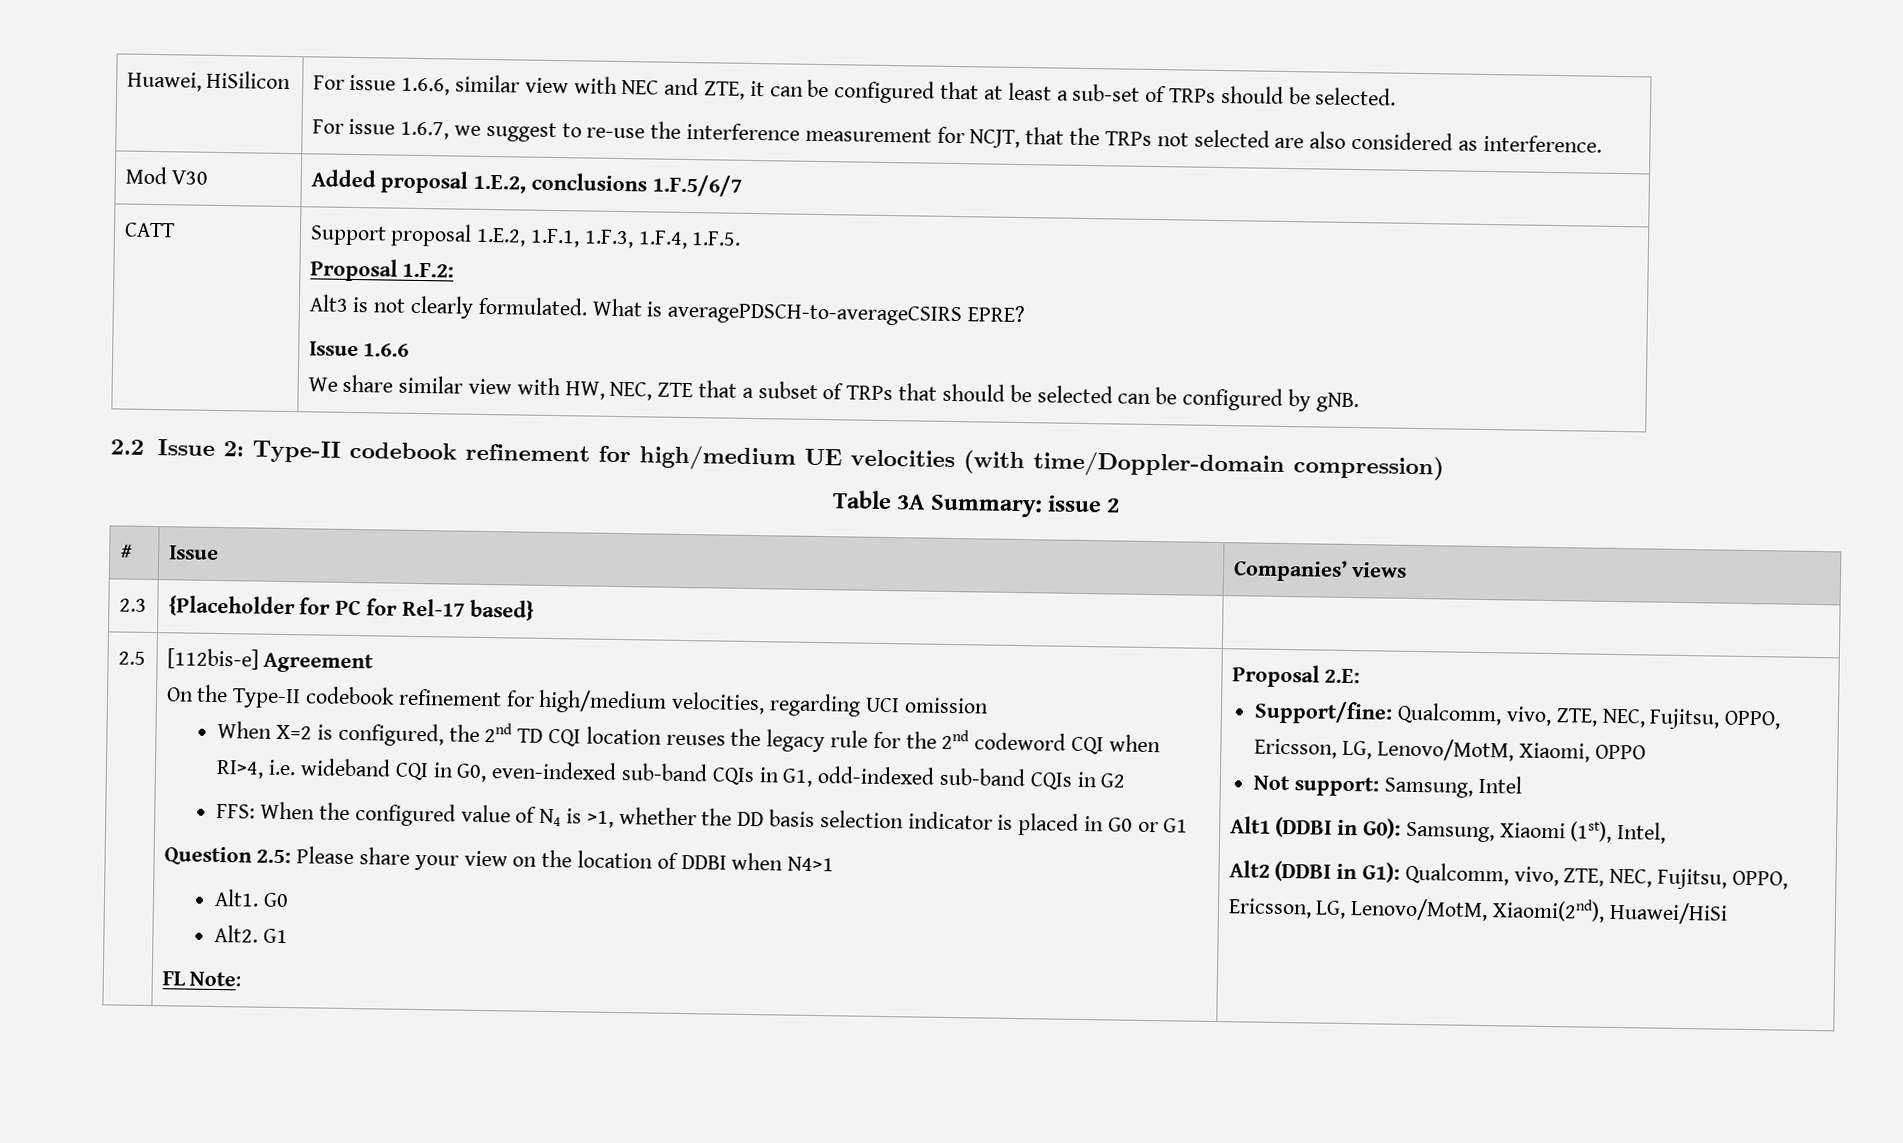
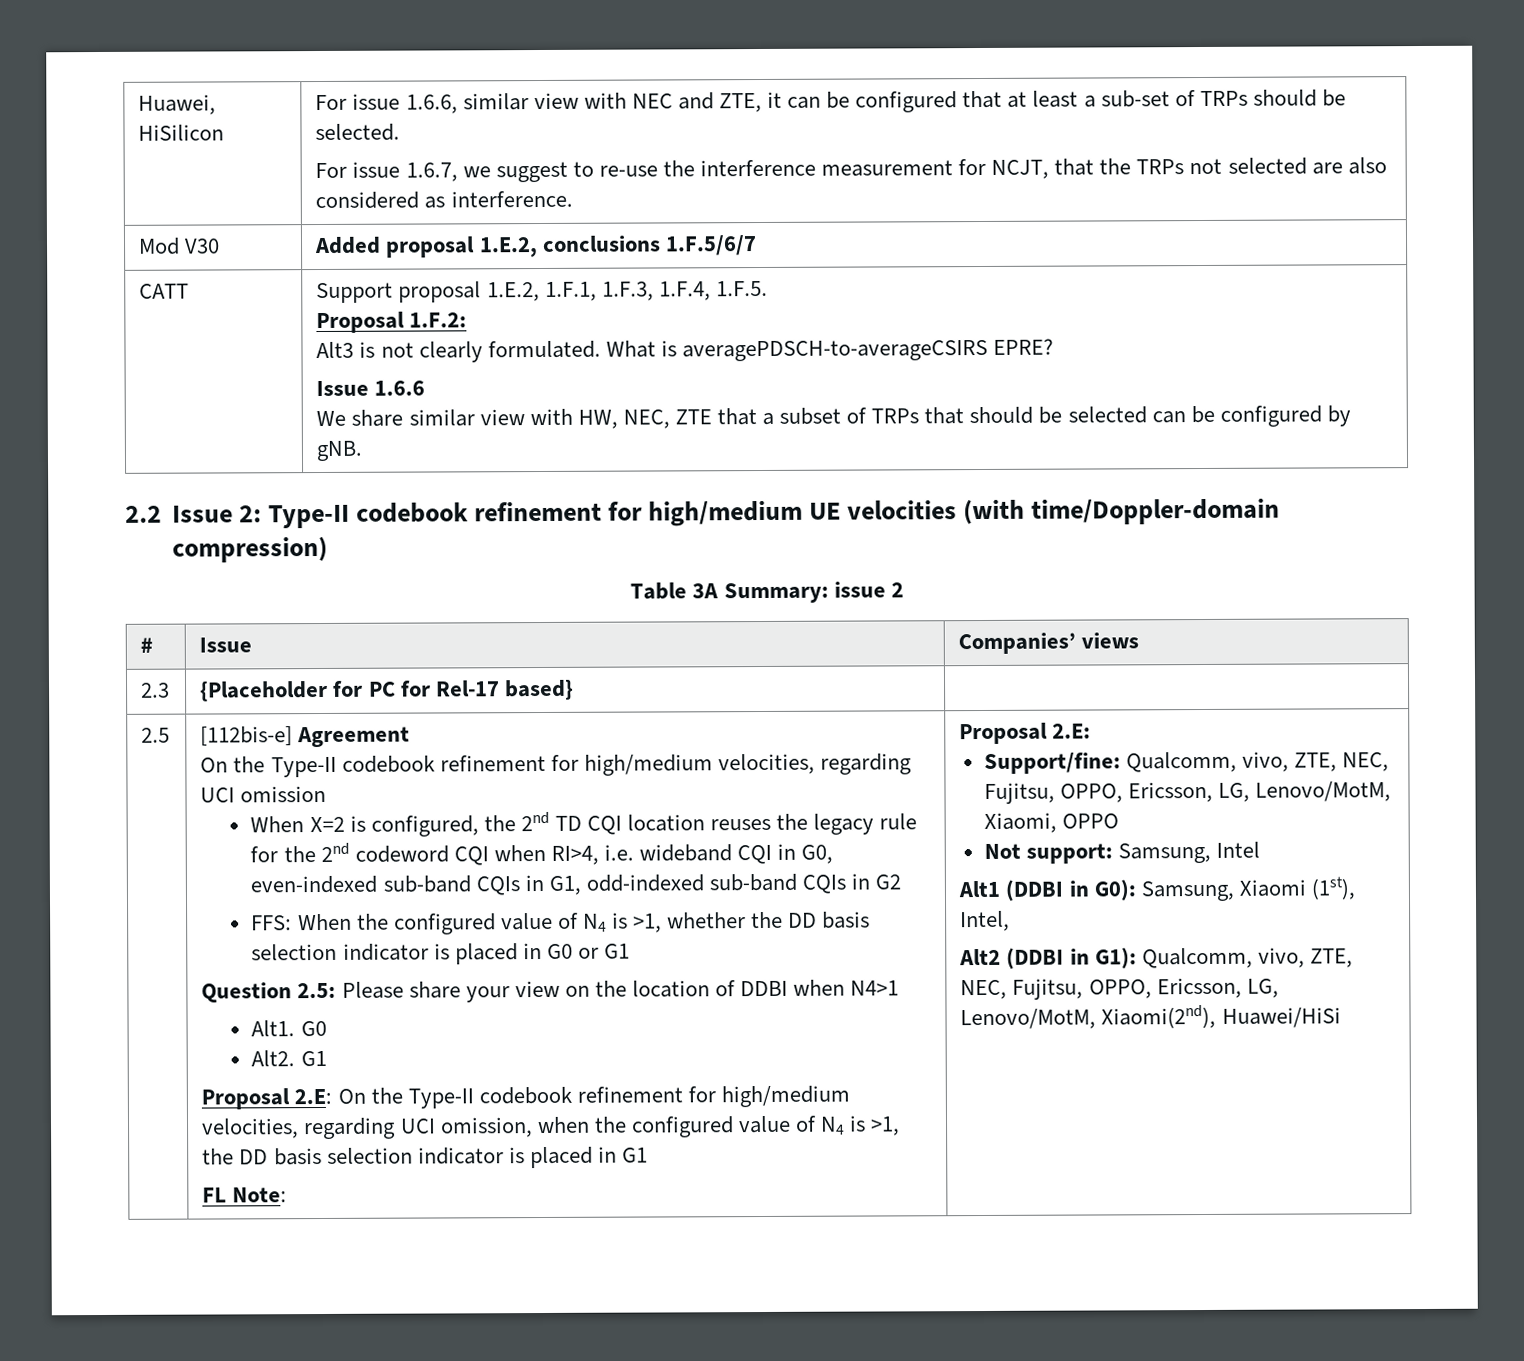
+ Proposal 2.E: On the Type-II codebook refinement for high/medium velocities, regarding UCI omission, when the configured value of N4 is >1, the DD basis selection indicator is placed in G1

